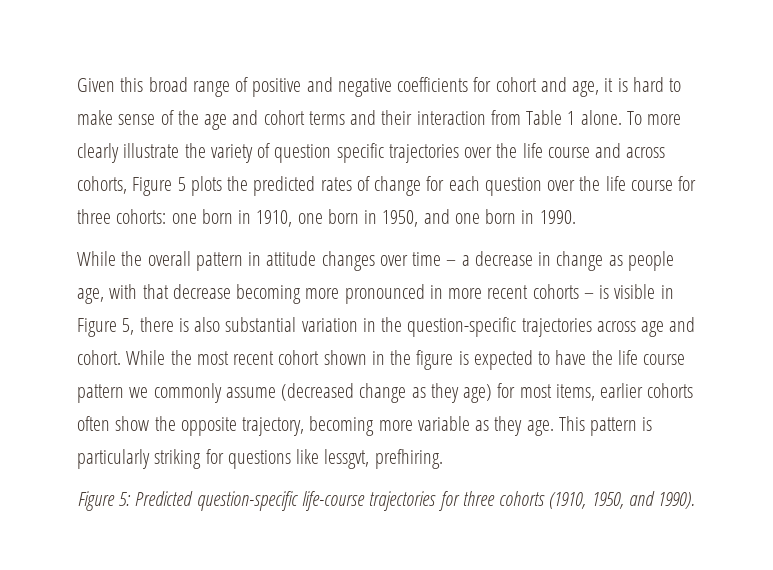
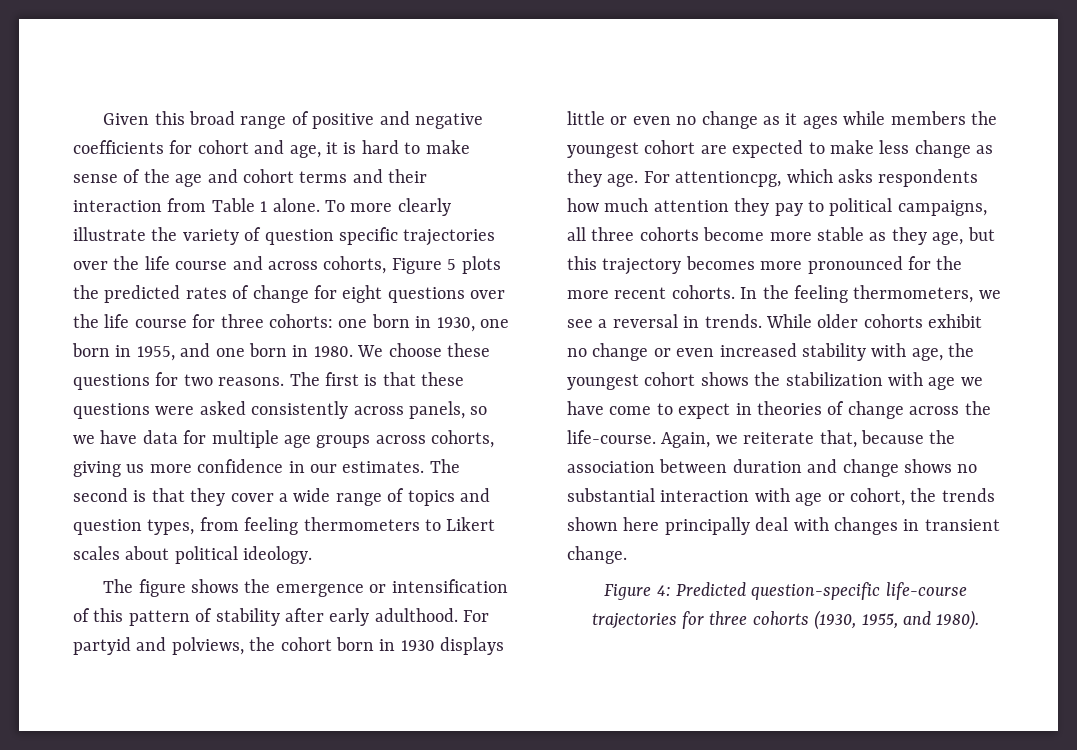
- To more clearly illustrate the variety of question specific trajectories over the life course and across cohorts, Figure 5 plots the predicted rates of change for each question over the life course for three cohorts: one born in 1910, one born in 1950, and one born in 1990.
- While the overall pattern in attitude changes over time – a decrease in change as people age, with that decrease becoming more pronounced in more recent cohorts – is visible in Figure 5, there is also substantial variation in the question-specific trajectories across age and cohort. While the most recent cohort shown in the figure is expected to have the life course pattern we commonly assume (decreased change as they age) for most items, earlier cohorts often show the opposite trajectory, becoming more variable as they age. This pattern is particularly striking for questions like lessgvt, prefhiring.
- Figure 5: Predicted question-specific life-course trajectories for three cohorts (1910, 1950, and 1990).
+ To more clearly illustrate the variety of question specific trajectories over the life course and across cohorts, Figure 5 plots the predicted rates of change for eight questions over the life course for three cohorts: one born in 1930, one born in 1955, and one born in 1980. We choose these questions for two reasons. The first is that these questions were asked consistently across panels, so we have data for multiple age groups across cohorts, giving us more confidence in our estimates. The second is that they cover a wide range of topics and question types, from feeling thermometers to Likert scales about political ideology.
+ The figure shows the emergence or intensification of this pattern of stability after early adulthood. For partyid and polviews, the cohort born in 1930 displays little or even no change as it ages while members the youngest cohort are expected to make less change as they age. For attentioncpg, which asks respondents how much attention they pay to political campaigns, all three cohorts become more stable as they age, but this trajectory becomes more pronounced for the more recent cohorts. In the feeling thermometers, we see a reversal in trends. While older cohorts exhibit no change or even increased stability with age, the youngest cohort shows the stabilization with age we have come to expect in theories of change across the life-course. Again, we reiterate that, because the association between duration and change shows no substantial interaction with age or cohort, the trends shown here principally deal with changes in transient change.
+ Figure 4: Predicted question-specific life-course trajectories for three cohorts (1930, 1955, and 1980).

